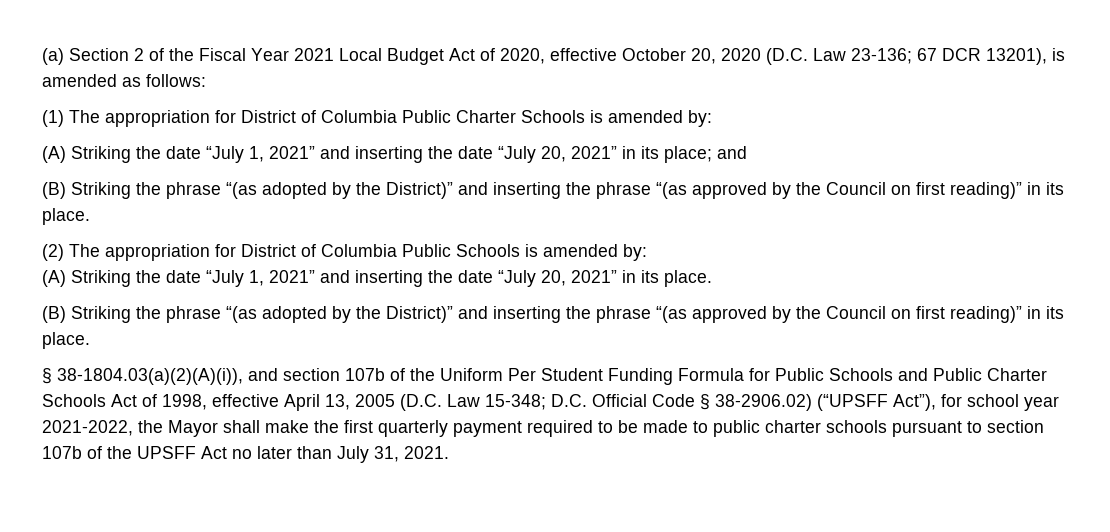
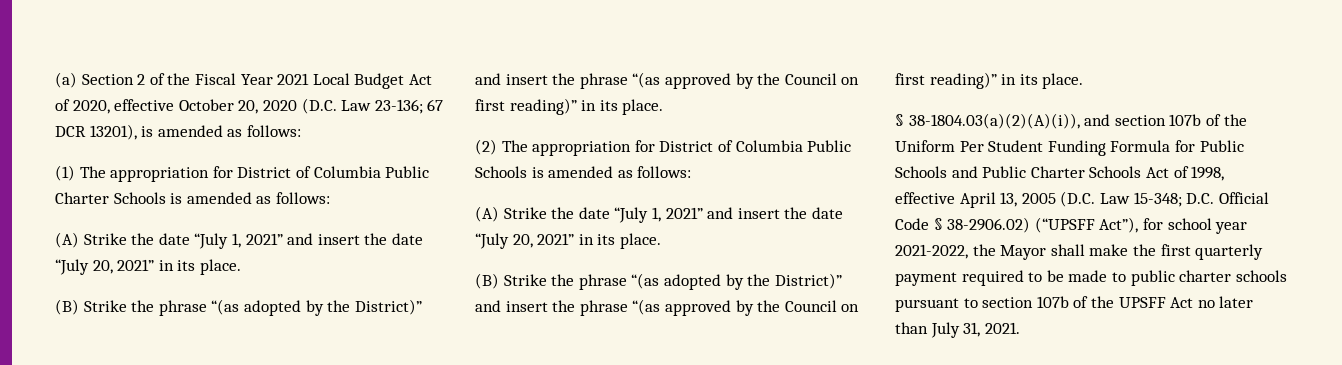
- (1) The appropriation for District of Columbia Public Charter Schools is amended by:
- (A) Striking the date “July 1, 2021” and inserting the date “July 20, 2021” in its place; and
- (B) Striking the phrase “(as adopted by the District)” and inserting the phrase “(as approved by the Council on first reading)” in its place.
+ (1) The appropriation for District of Columbia Public Charter Schools is amended as follows:
+ (A) Strike the date “July 1, 2021” and insert the date “July 20, 2021” in its place.
+ (B) Strike the phrase “(as adopted by the District)” and insert the phrase “(as approved by the Council on first reading)” in its place.
- (2) The appropriation for District of Columbia Public Schools is amended by:
- (A) Striking the date “July 1, 2021” and inserting the date “July 20, 2021” in its place.
- (B) Striking the phrase “(as adopted by the District)” and inserting the phrase “(as approved by the Council on first reading)” in its place.
+ (2) The appropriation for District of Columbia Public Schools is amended as follows:
+ (A) Strike the date “July 1, 2021” and insert the date “July 20, 2021” in its place.
+ (B) Strike the phrase “(as adopted by the District)” and insert the phrase “(as approved by the Council on first reading)” in its place.

